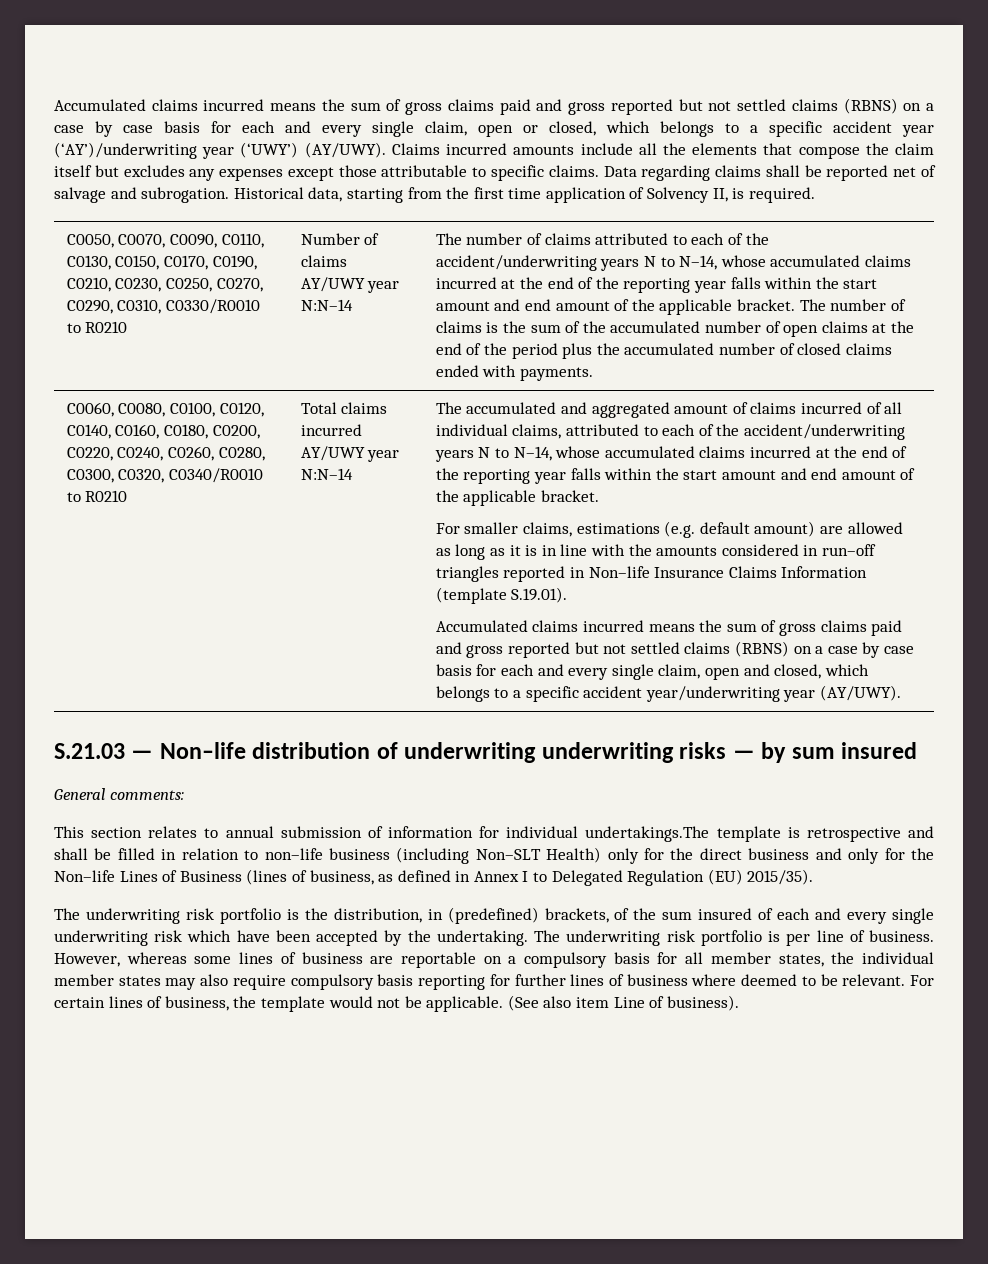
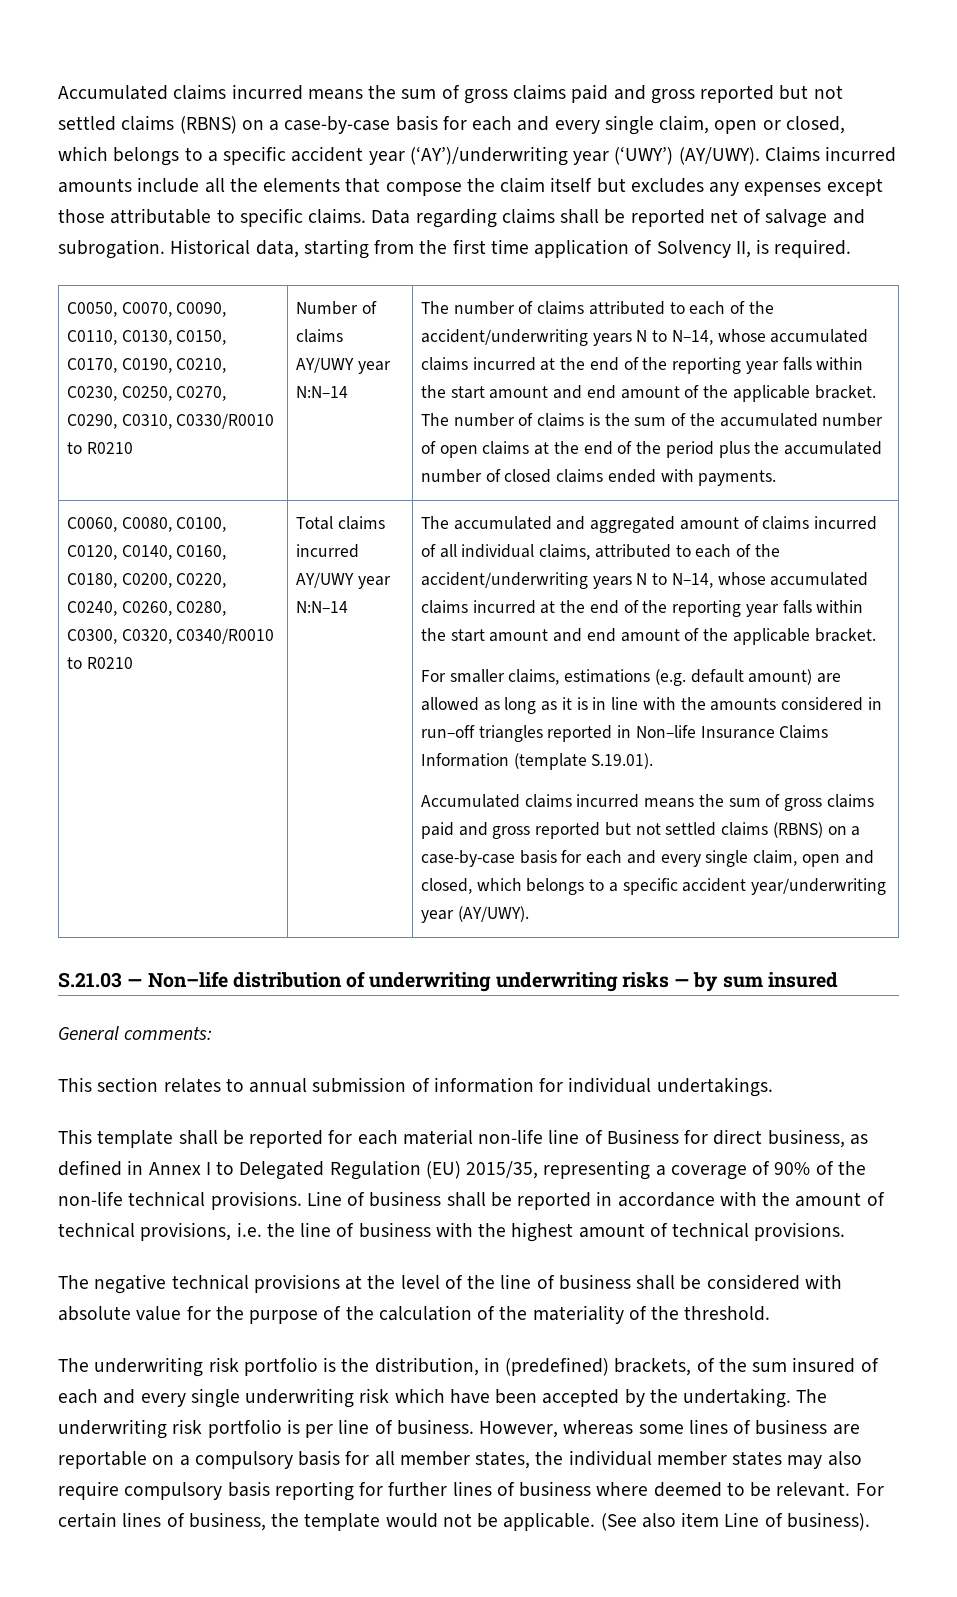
- Accumulated claims incurred means the sum of gross claims paid and gross reported but not settled claims (RBNS) on a case by case basis for each and every single claim, open or closed, which belongs to a specific accident year (‘AY’)/underwriting year (‘UWY’) (AY/UWY).
+ Accumulated claims incurred means the sum of gross claims paid and gross reported but not settled claims (RBNS) on a case-by-case basis for each and every single claim, open or closed, which belongs to a specific accident year (‘AY’)/underwriting year (‘UWY’) (AY/UWY).
- Accumulated claims incurred means the sum of gross claims paid and gross reported but not settled claims (RBNS) on a case by case basis for each and every single claim, open and closed, which belongs to a specific accident year/underwriting year (AY/UWY).
+ Accumulated claims incurred means the sum of gross claims paid and gross reported but not settled claims (RBNS) on a case-by-case basis for each and every single claim, open and closed, which belongs to a specific accident year/underwriting year (AY/UWY).
- This section relates to annual submission of information for individual undertakings.The template is retrospective and shall be filled in relation to non–life business (including Non–SLT Health) only for the direct business and only for the Non–life Lines of Business (lines of business, as defined in Annex I to Delegated Regulation (EU) 2015/35).
+ This section relates to annual submission of information for individual undertakings.
+ This template shall be reported for each material non-life line of Business for direct business, as defined in Annex I to Delegated Regulation (EU) 2015/35, representing a coverage of 90% of the non-life technical provisions. Line of business shall be reported in accordance with the amount of technical provisions, i.e. the line of business with the highest amount of technical provisions.
+ The negative technical provisions at the level of the line of business shall be considered with absolute value for the purpose of the calculation of the materiality of the threshold.

